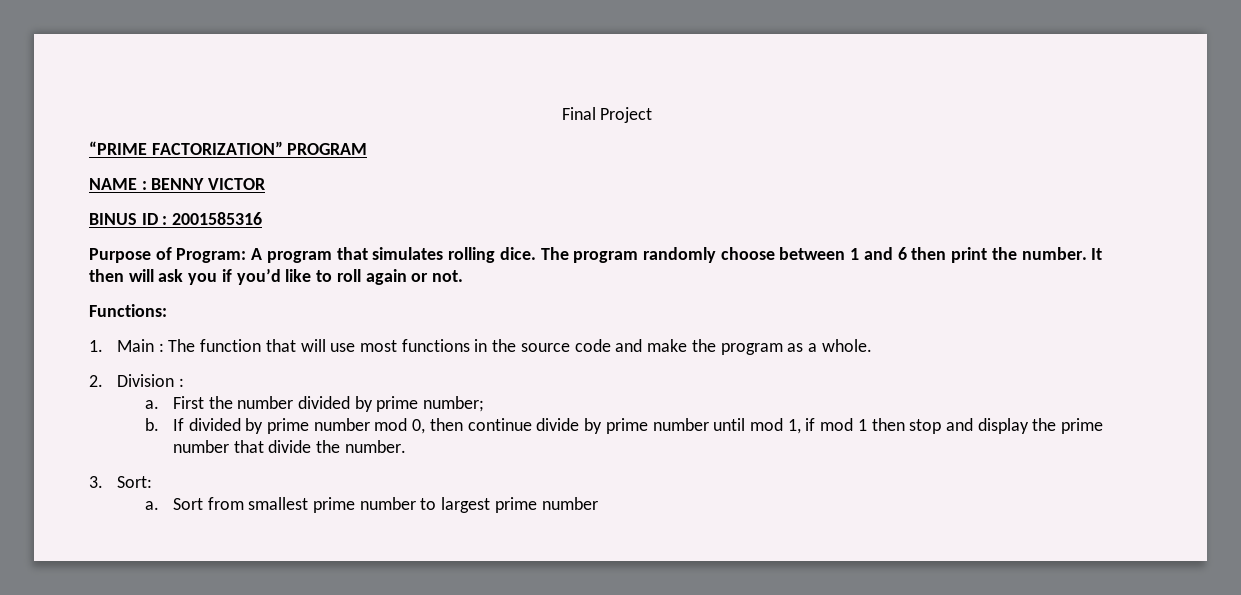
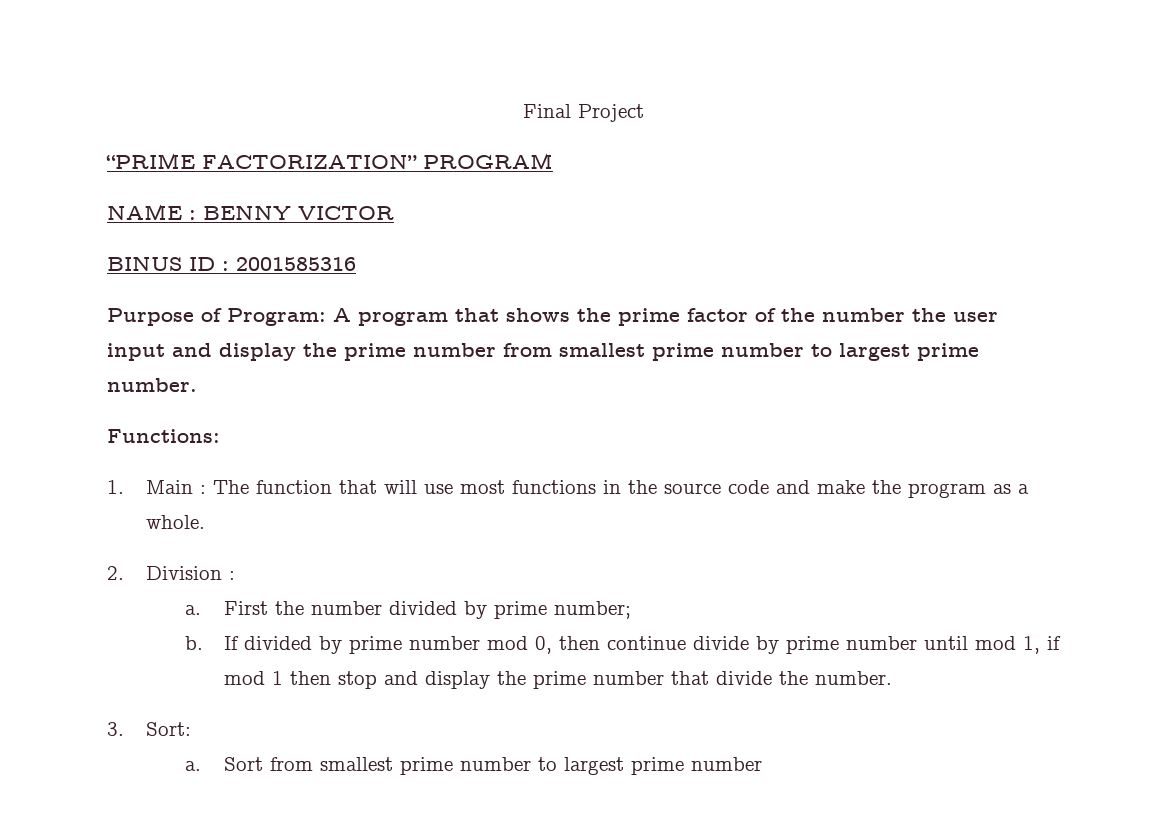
- Purpose of Program: A program that simulates rolling dice. The program randomly choose between 1 and 6 then print the number. It then will ask you if you’d like to roll again or not.
+ Purpose of Program: A program that shows the prime factor of the number the user input and display the prime number from smallest prime number to largest prime number.

